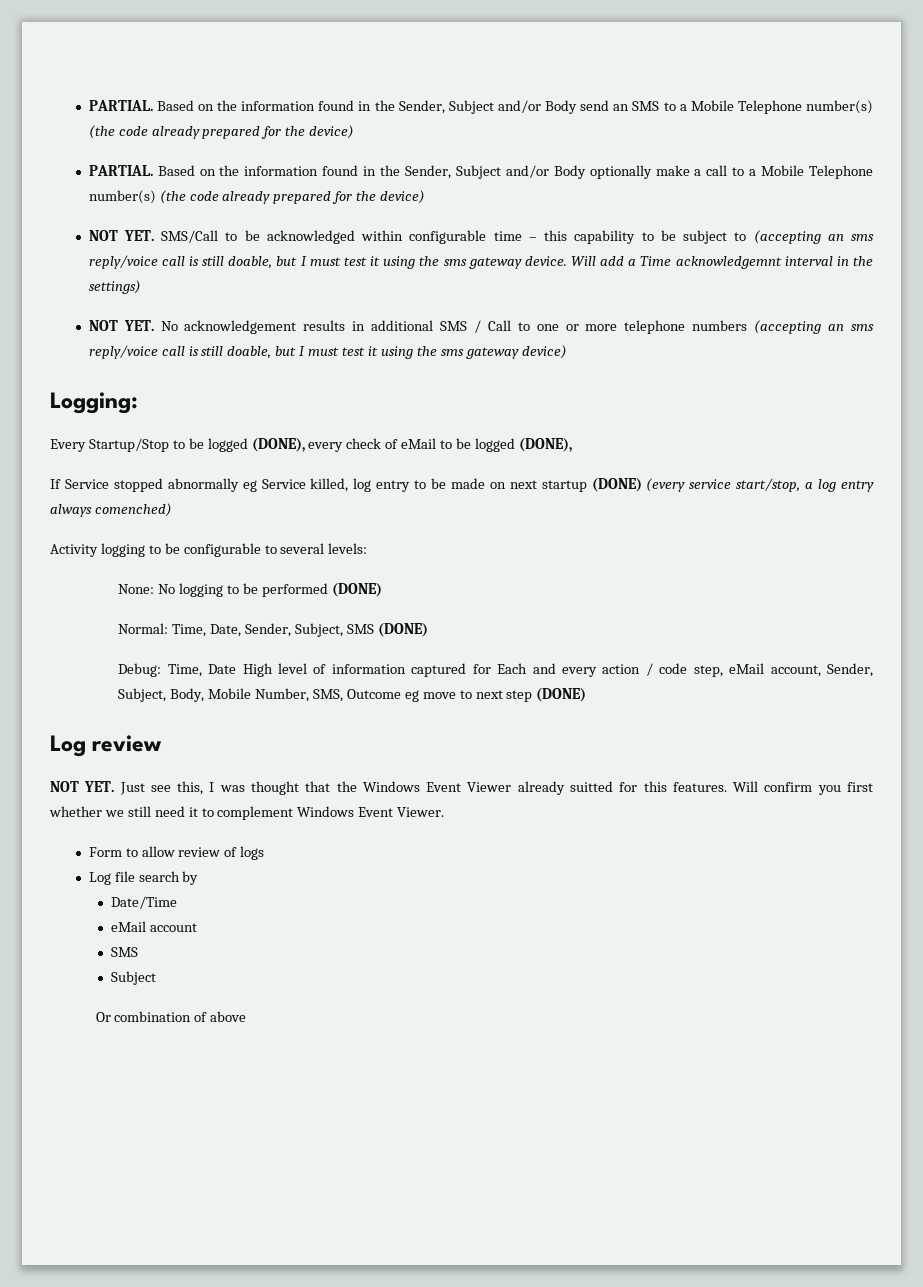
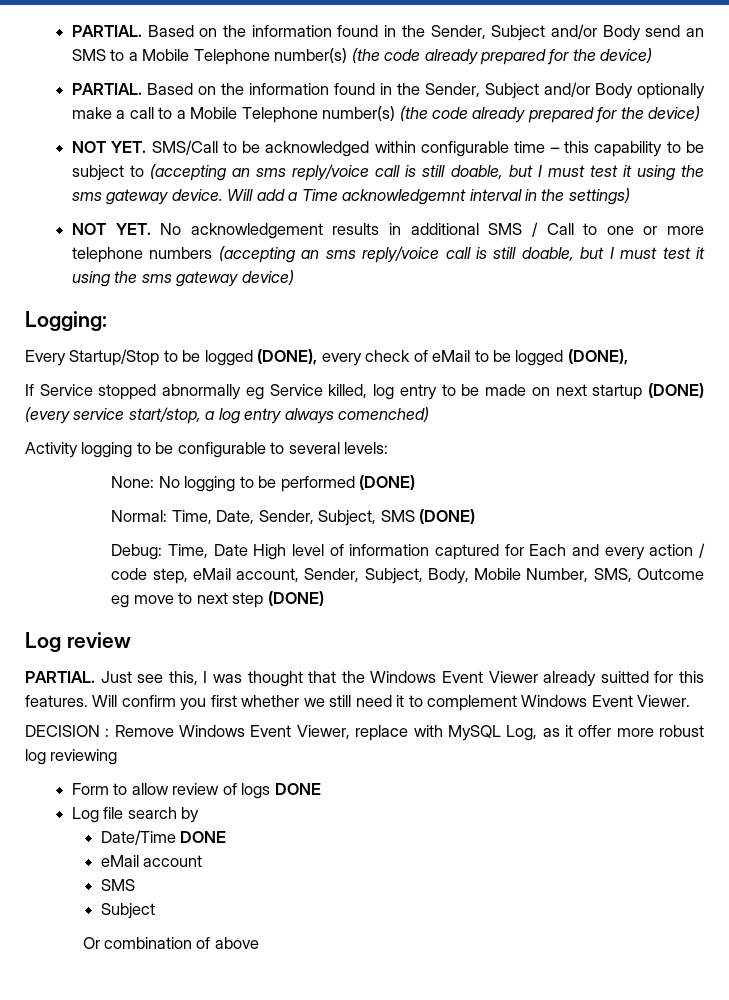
- NOT YET. Just see this, I was thought that the Windows Event Viewer already suitted for this features.
+ PARTIAL. Just see this, I was thought that the Windows Event Viewer already suitted for this features.
+ DECISION : Remove Windows Event Viewer, replace with MySQL Log, as it offer more robust log reviewing
- Form to allow review of logs
+ Form to allow review of logs DONE
- Date/Time
+ Date/Time DONE

